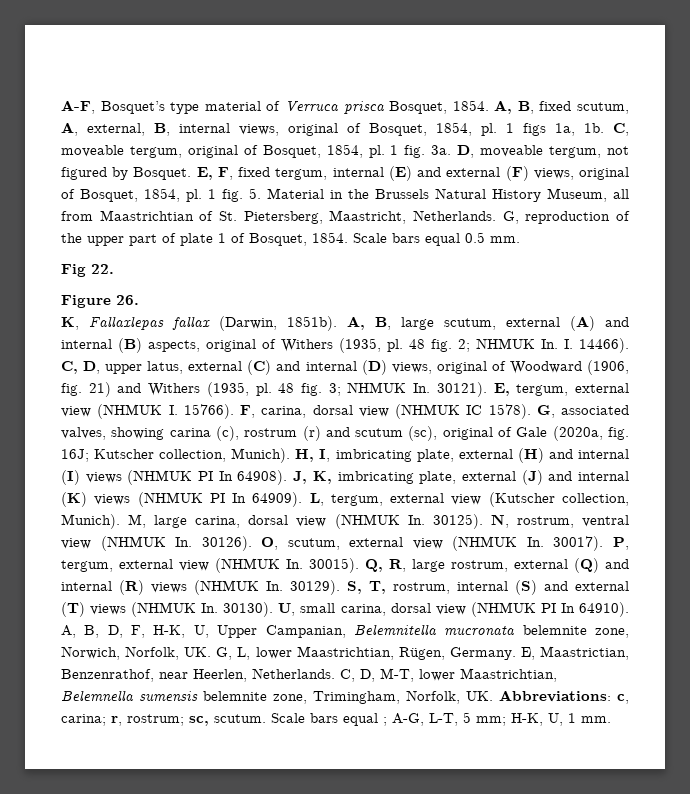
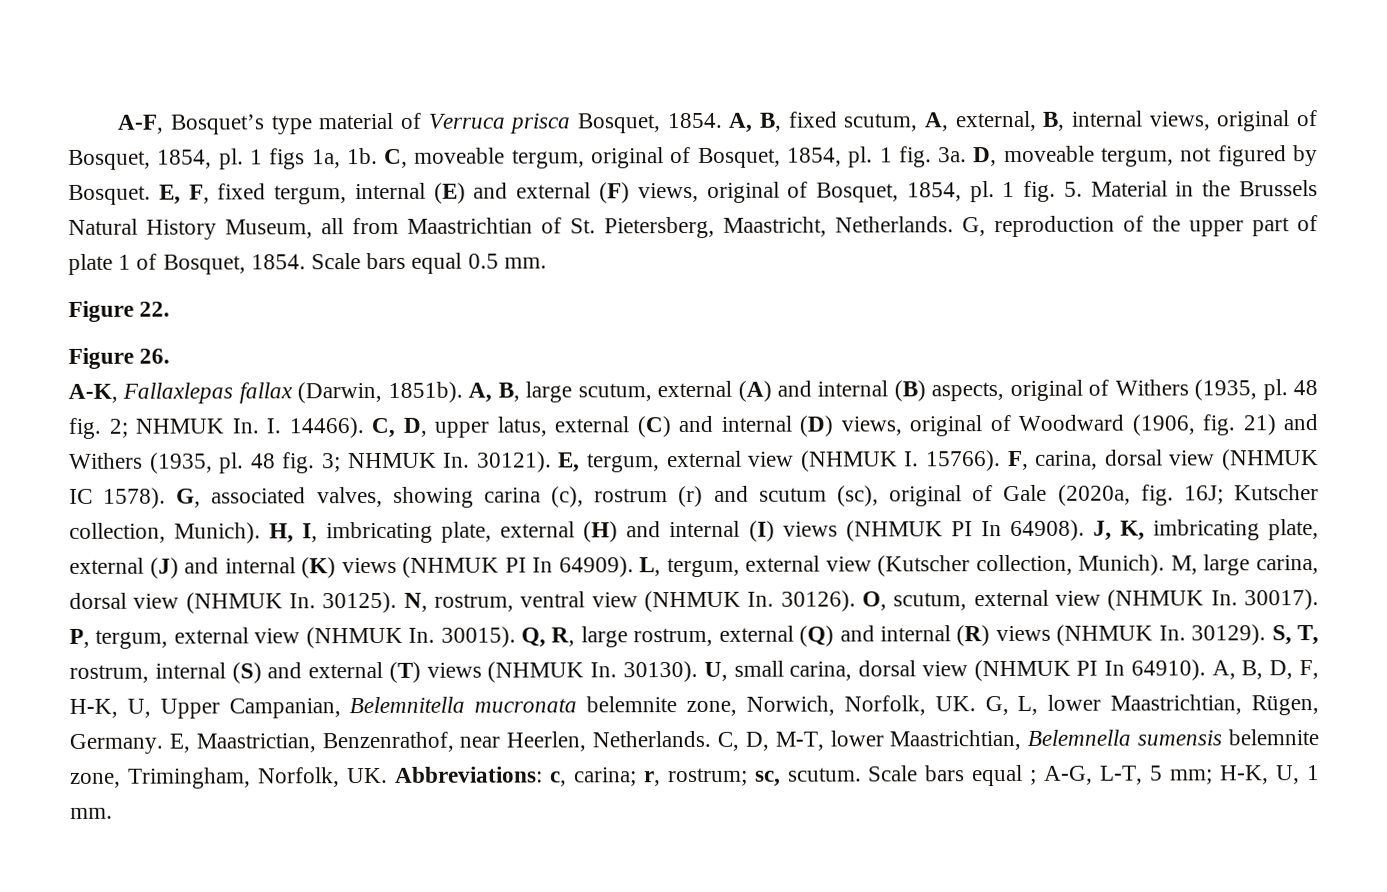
- Fig 22.
+ Figure 22.
- K, Fallaxlepas fallax (Darwin, 1851b).
+ A-K, Fallaxlepas fallax (Darwin, 1851b).

